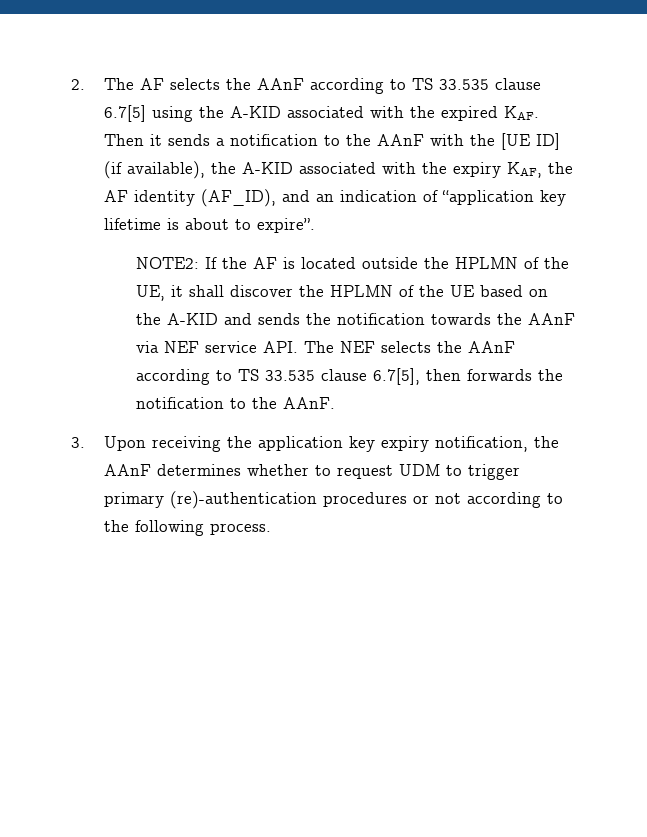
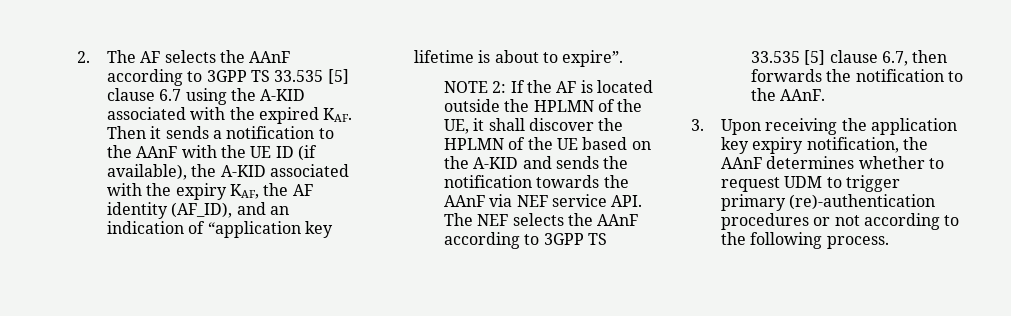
- 2. The AF selects the AAnF according to TS 33.535 clause 6.7[5] using the A-KID associated with the expired KAF. Then it sends a notification to the AAnF with the [UE ID] (if available), the A-KID associated with the expiry KAF, the AF identity (AF_ID), and an indication of “application key lifetime is about to expire”.
+ 2. The AF selects the AAnF according to 3GPP TS 33.535 [5] clause 6.7 using the A-KID associated with the expired KAF. Then it sends a notification to the AAnF with the UE ID (if available), the A-KID associated with the expiry KAF, the AF identity (AF_ID), and an indication of “application key lifetime is about to expire”.
- NOTE2: If the AF is located outside the HPLMN of the UE, it shall discover the HPLMN of the UE based on the A-KID and sends the notification towards the AAnF via NEF service API. The NEF selects the AAnF according to TS 33.535 clause 6.7[5], then forwards the notification to the AAnF.
+ NOTE 2: If the AF is located outside the HPLMN of the UE, it shall discover the HPLMN of the UE based on the A-KID and sends the notification towards the AAnF via NEF service API. The NEF selects the AAnF according to 3GPP TS 33.535 [5] clause 6.7, then forwards the notification to the AAnF.

